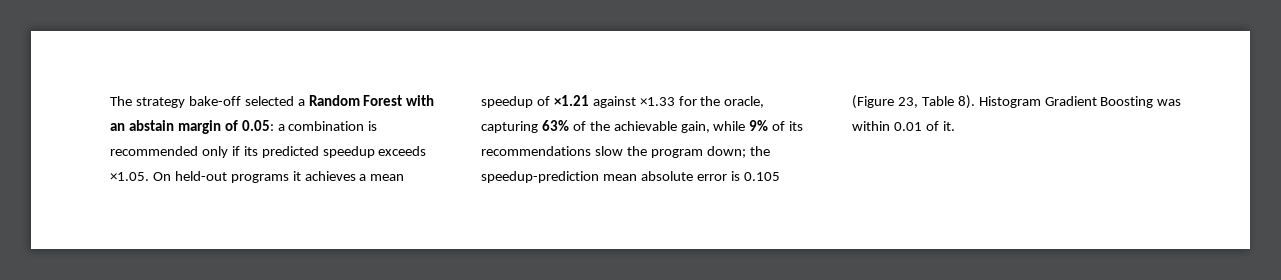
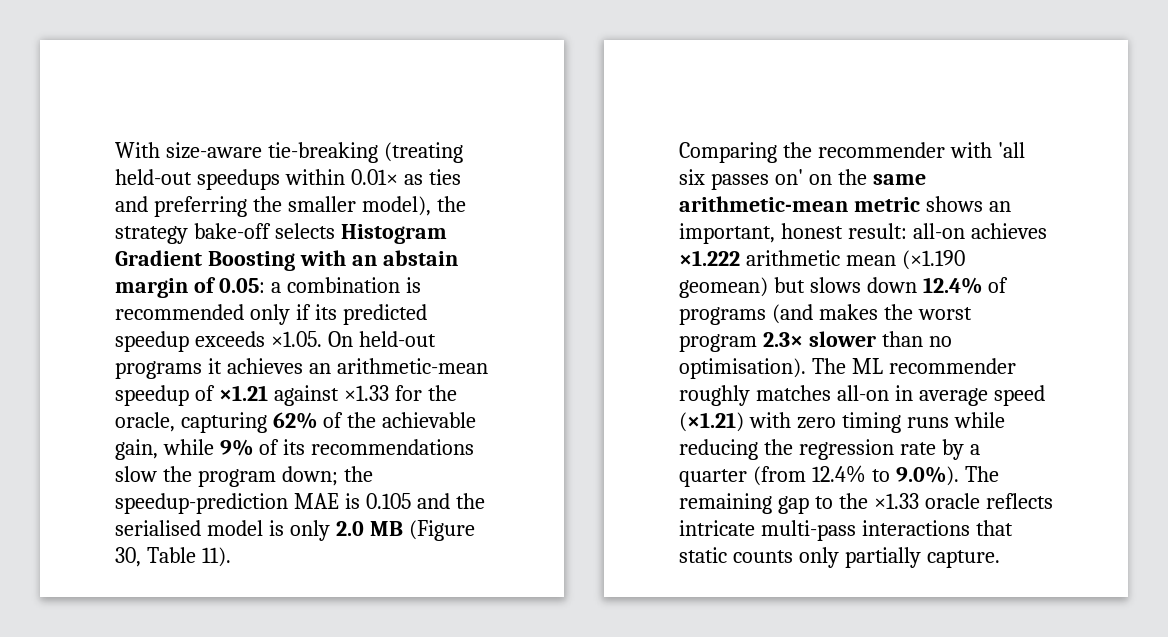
- The strategy bake-off selected a Random Forest with an abstain margin of 0.05: a combination is recommended only if its predicted speedup exceeds ×1.05. On held-out programs it achieves a mean speedup of ×1.21 against ×1.33 for the oracle, capturing 63% of the achievable gain, while 9% of its recommendations slow the program down; the speedup-prediction mean absolute error is 0.105 (Figure 23, Table 8). Histogram Gradient Boosting was within 0.01 of it.
+ With size-aware tie-breaking (treating held-out speedups within 0.01× as ties and preferring the smaller model), the strategy bake-off selects Histogram Gradient Boosting with an abstain margin of 0.05: a combination is recommended only if its predicted speedup exceeds ×1.05. On held-out programs it achieves an arithmetic-mean speedup of ×1.21 against ×1.33 for the oracle, capturing 62% of the achievable gain, while 9% of its recommendations slow the program down; the speedup-prediction MAE is 0.105 and the serialised model is only 2.0 MB (Figure 30, Table 11).
+ Comparing the recommender with 'all six passes on' on the same arithmetic-mean metric shows an important, honest result: all-on achieves ×1.222 arithmetic mean (×1.190 geomean) but slows down 12.4% of programs (and makes the worst program 2.3× slower than no optimisation). The ML recommender roughly matches all-on in average speed (×1.21) with zero timing runs while reducing the regression rate by a quarter (from 12.4% to 9.0%). The remaining gap to the ×1.33 oracle reflects intricate multi-pass interactions that static counts only partially capture.

